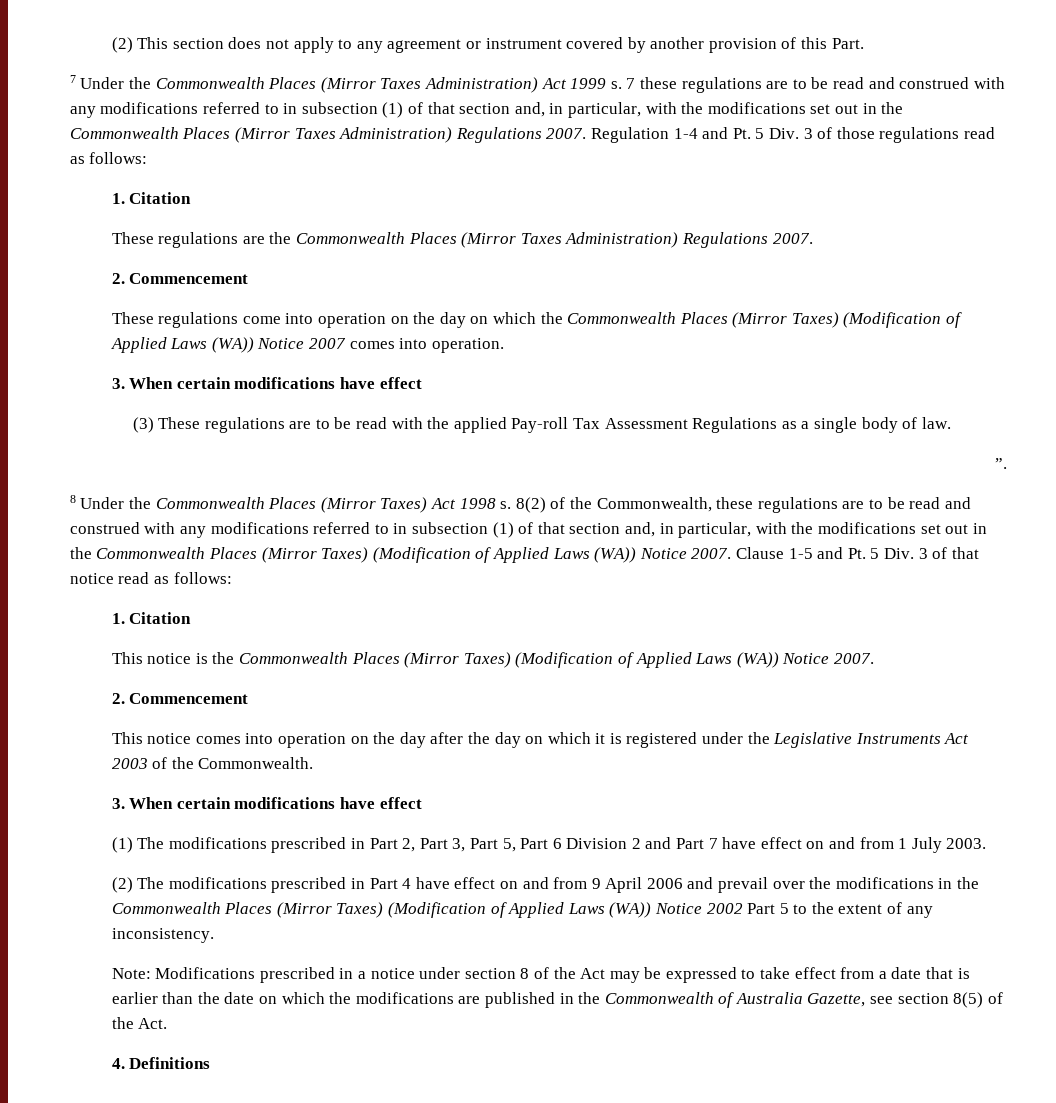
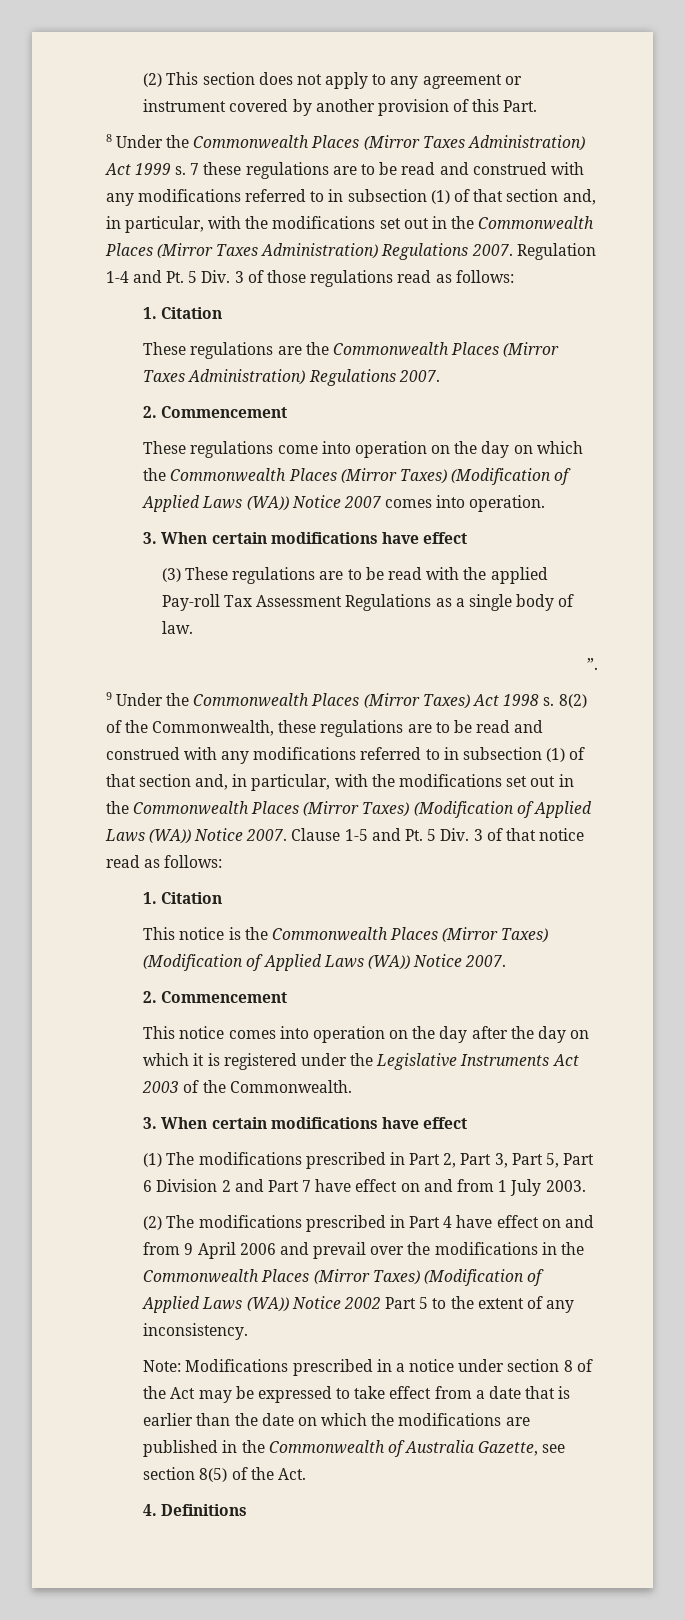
- 7 Under the Commonwealth Places (Mirror Taxes Administration) Act 1999 s.
+ 8 Under the Commonwealth Places (Mirror Taxes Administration) Act 1999 s.
- 8 Under the Commonwealth Places (Mirror Taxes) Act 1998 s.
+ 9 Under the Commonwealth Places (Mirror Taxes) Act 1998 s.

